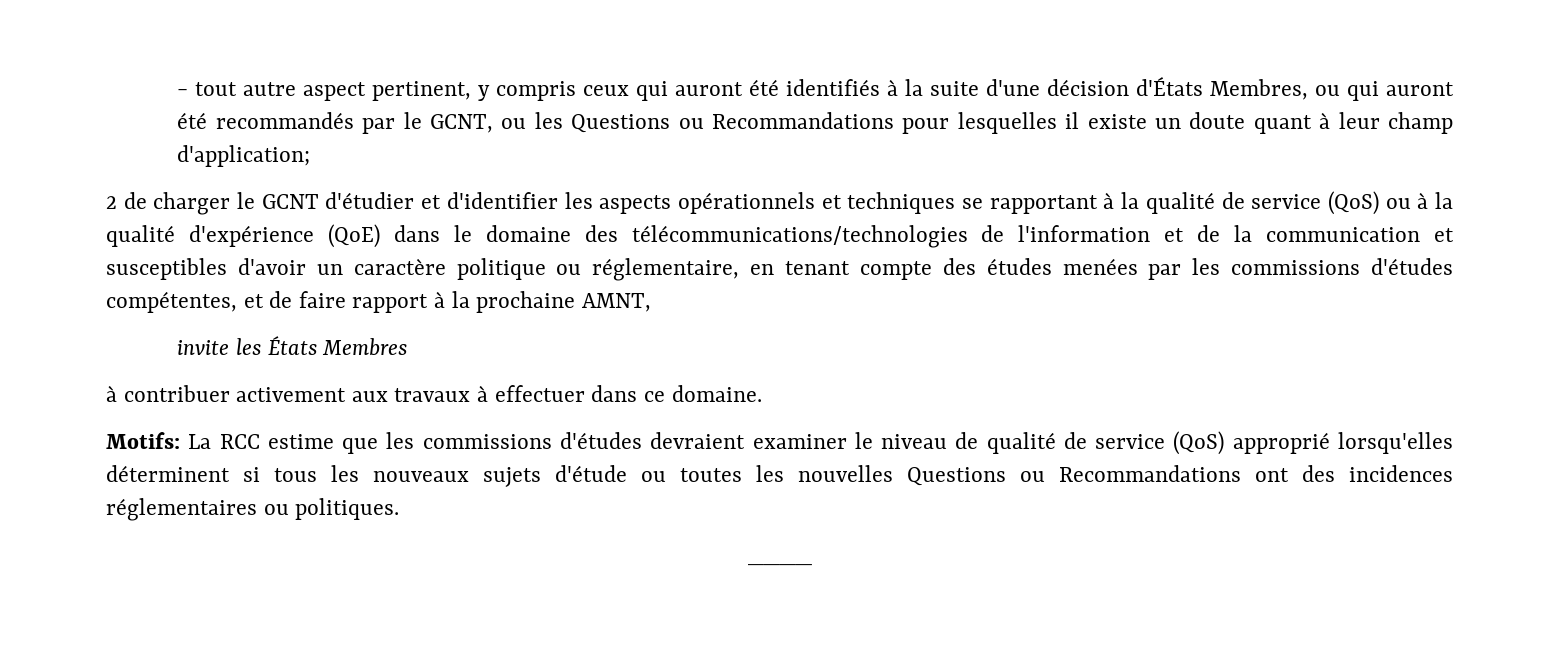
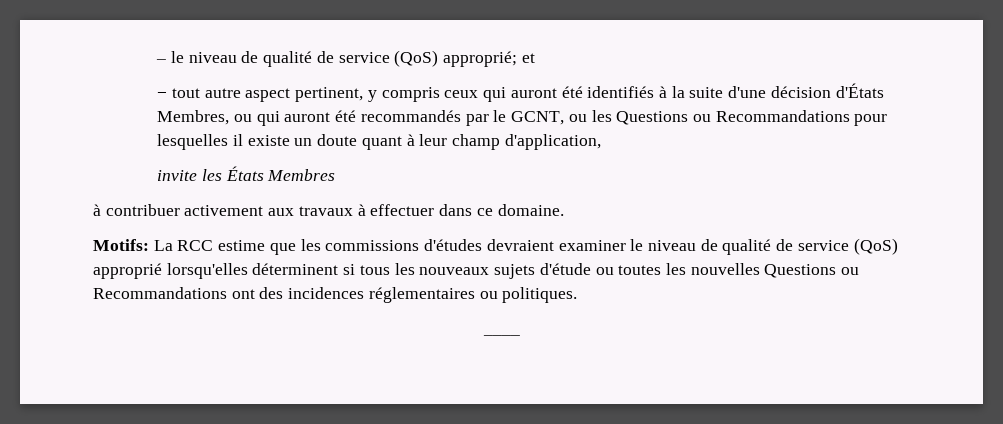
- − tout autre aspect pertinent, y compris ceux qui auront été identifiés à la suite d'une décision d'États Membres, ou qui auront été recommandés par le GCNT, ou les Questions ou Recommandations pour lesquelles il existe un doute quant à leur champ d'application;
- 2 de charger le GCNT d'étudier et d'identifier les aspects opérationnels et techniques se rapportant à la qualité de service (QoS) ou à la qualité d'expérience (QoE) dans le domaine des télécommunications/technologies de l'information et de la communication et susceptibles d'avoir un caractère politique ou réglementaire, en tenant compte des études menées par les commissions d'études compétentes, et de faire rapport à la prochaine AMNT,
+ – le niveau de qualité de service (QoS) approprié; et
+ − tout autre aspect pertinent, y compris ceux qui auront été identifiés à la suite d'une décision d'États Membres, ou qui auront été recommandés par le GCNT, ou les Questions ou Recommandations pour lesquelles il existe un doute quant à leur champ d'application,

